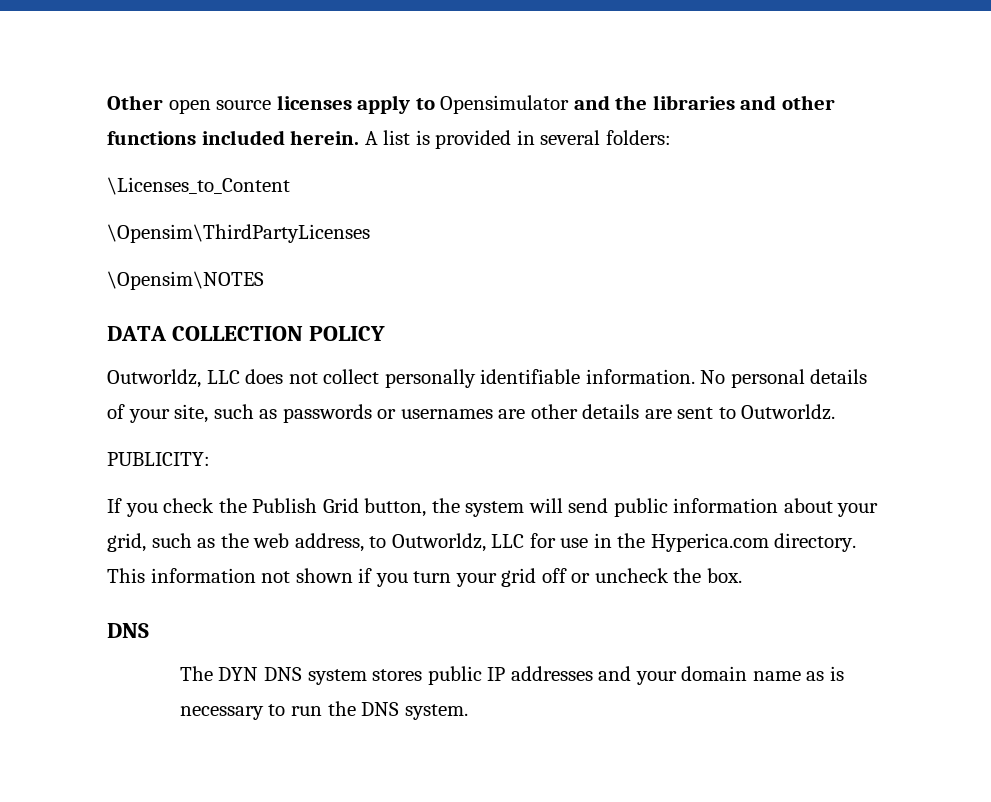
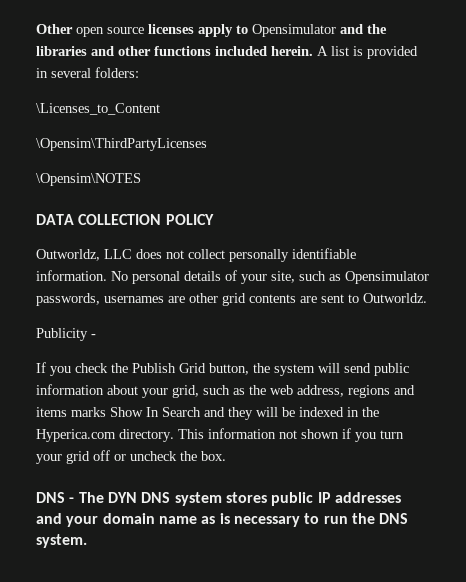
- No personal details of your site, such as passwords or usernames are other details are sent to Outworldz.
+ No personal details of your site, such as Opensimulator passwords, usernames are other grid contents are sent to Outworldz.
- PUBLICITY:
+ Publicity -
- If you check the Publish Grid button, the system will send public information about your grid, such as the web address, to Outworldz, LLC for use in the Hyperica.com directory.
+ If you check the Publish Grid button, the system will send public information about your grid, such as the web address, regions and items marks Show In Search and they will be indexed in the Hyperica.com directory.
  This information not shown if you turn your grid off or uncheck the box.
- DNS
- The DYN DNS system stores public IP addresses and your domain name as is necessary to run the DNS system.
+ DNS - The DYN DNS system stores public IP addresses and your domain name as is necessary to run the DNS system.

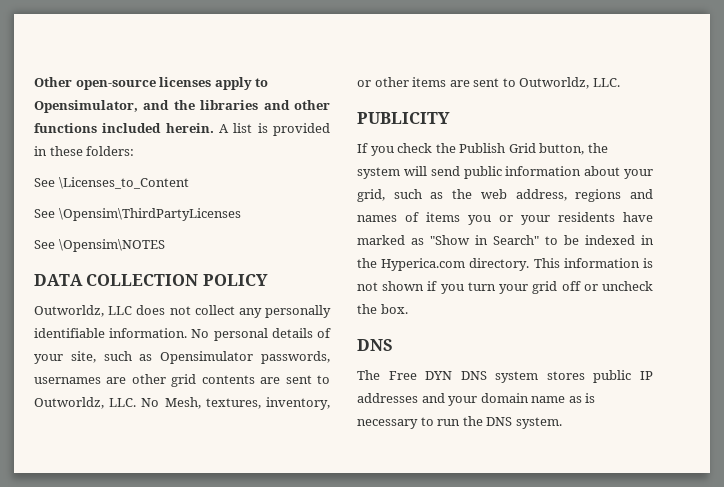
- Other open source licenses apply to Opensimulator and the libraries and other functions included herein.
+ Other open-source licenses apply to Opensimulator, and the libraries and other functions included herein.
- A list is provided in several folders:
+ A list is provided in these folders:
- \Licenses_to_Content
+ See \Licenses_to_Content
- \Opensim\ThirdPartyLicenses
+ See \Opensim\ThirdPartyLicenses
- \Opensim\NOTES
+ See \Opensim\NOTES
- Outworldz, LLC does not collect personally identifiable information.
+ Outworldz, LLC does not collect any personally identifiable information.
- No personal details of your site, such as Opensimulator passwords, usernames are other grid contents are sent to Outworldz.
- Publicity -
+ No personal details of your site, such as Opensimulator passwords, usernames are other grid contents are sent to Outworldz, LLC. No Mesh, textures, inventory, or other items are sent to Outworldz, LLC.
+ PUBLICITY
- If you check the Publish Grid button, the system will send public information about your grid, such as the web address, regions and items marks Show In Search and they will be indexed in the Hyperica.com directory.
+ If you check the Publish Grid button, the system will send public information about your grid, such as the web address, regions and names of items you or your residents have marked as "Show in Search" to be indexed in the Hyperica.com directory.
- This information not shown if you turn your grid off or uncheck the box.
- DNS - The DYN DNS system stores public IP addresses and your domain name as is necessary to run the DNS system.
+ This information is not shown if you turn your grid off or uncheck the box.
+ DNS
+ The Free DYN DNS system stores public IP addresses and your domain name as is necessary to run the DNS system.

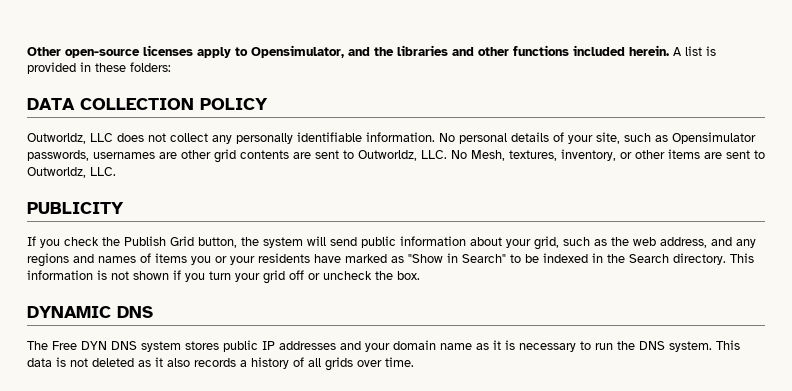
- See \Licenses_to_Content
- See \Opensim\ThirdPartyLicenses
- See \Opensim\NOTES
- If you check the Publish Grid button, the system will send public information about your grid, such as the web address, regions and names of items you or your residents have marked as "Show in Search" to be indexed in the Hyperica.com directory.
+ If you check the Publish Grid button, the system will send public information about your grid, such as the web address, and any regions and names of items you or your residents have marked as "Show in Search" to be indexed in the Search directory.
  This information is not shown if you turn your grid off or uncheck the box.
- DNS
+ DYNAMIC DNS
- The Free DYN DNS system stores public IP addresses and your domain name as is necessary to run the DNS system.
+ The Free DYN DNS system stores public IP addresses and your domain name as it is necessary to run the DNS system.
+ This data is not deleted as it also records a history of all grids over time.

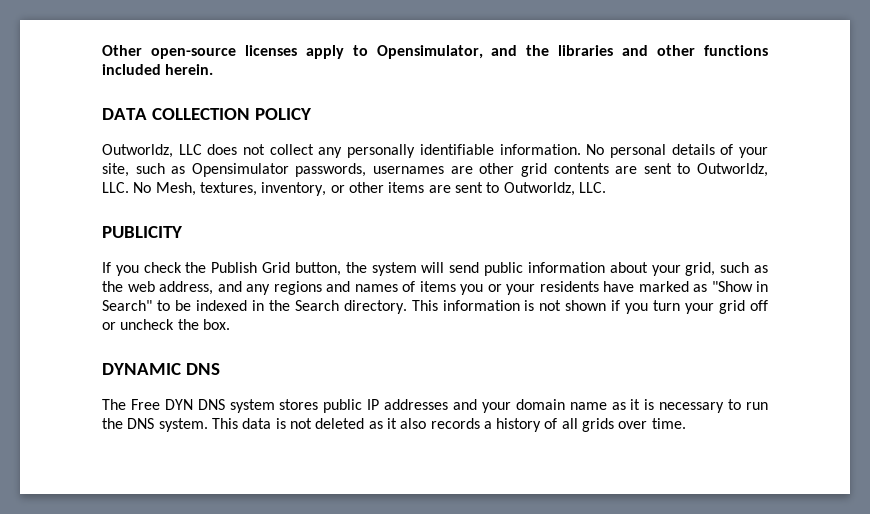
- A list is provided in these folders:

